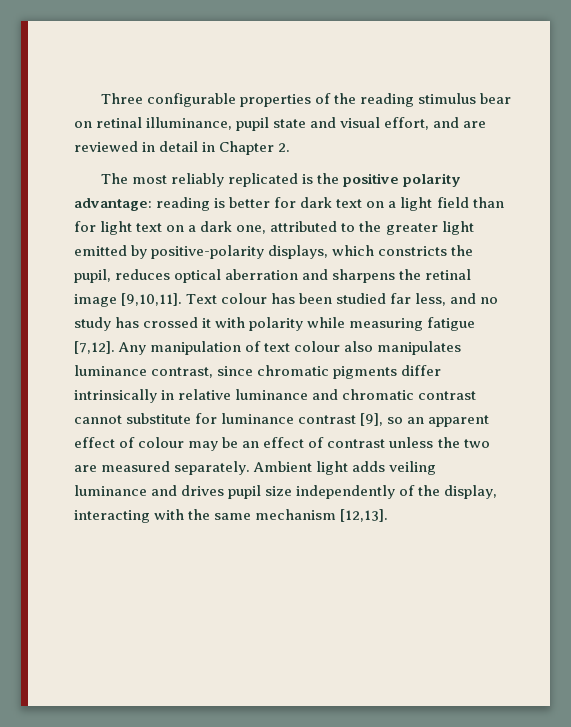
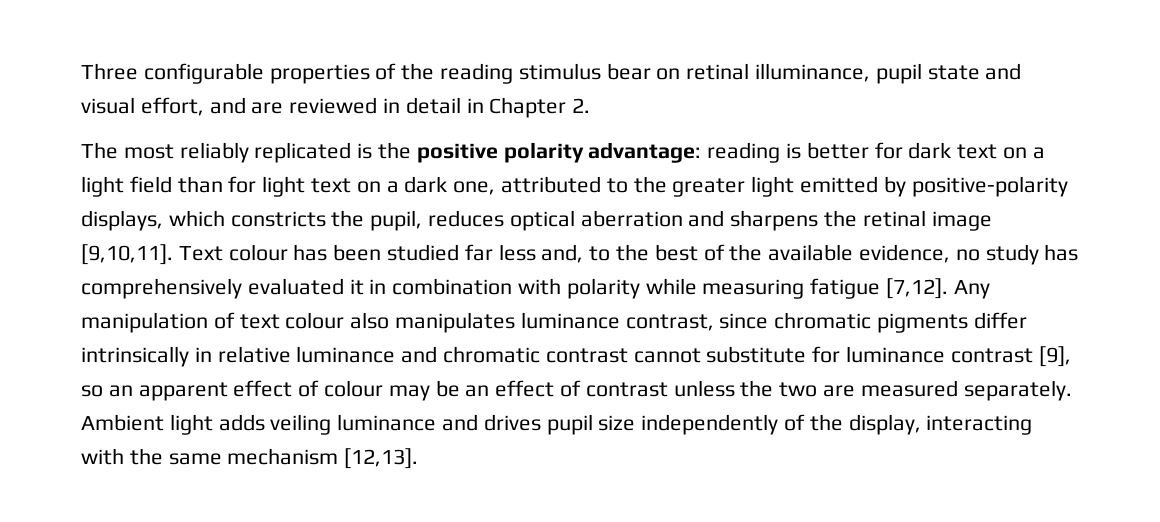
- Text colour has been studied far less, and no study has crossed it with polarity while measuring fatigue [7,12].
+ Text colour has been studied far less and, to the best of the available evidence, no study has comprehensively evaluated it in combination with polarity while measuring fatigue [7,12].

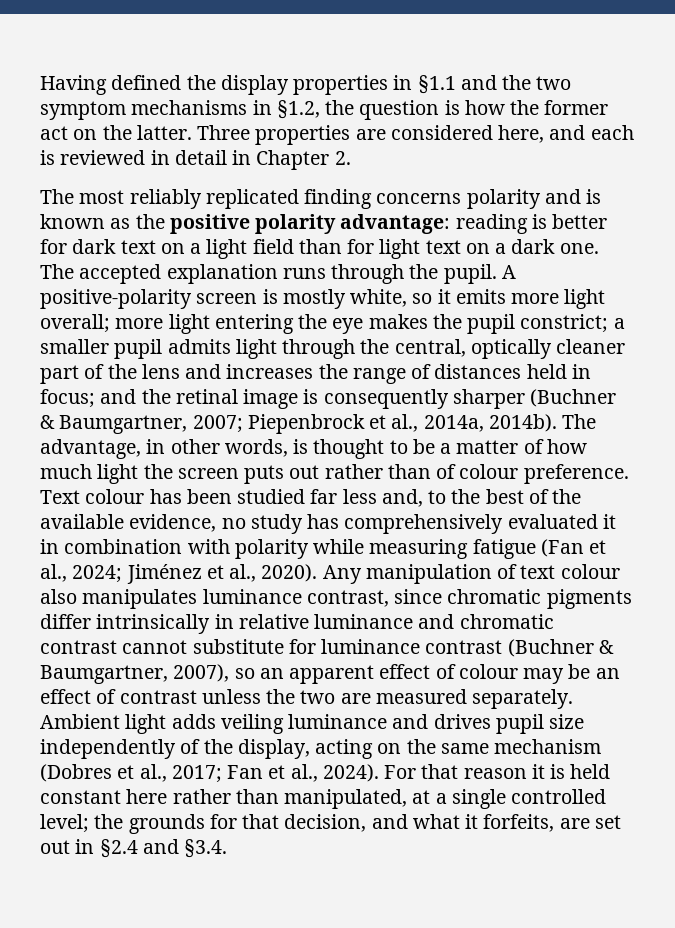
- Three configurable properties of the reading stimulus bear on retinal illuminance, pupil state and visual effort, and are reviewed in detail in Chapter 2.
+ Having defined the display properties in §1.1 and the two symptom mechanisms in §1.2, the question is how the former act on the latter. Three properties are considered here, and each is reviewed in detail in Chapter 2.
- The most reliably replicated is the positive polarity advantage: reading is better for dark text on a light field than for light text on a dark one, attributed to the greater light emitted by positive-polarity displays, which constricts the pupil, reduces optical aberration and sharpens the retinal image [9,10,11].
+ The most reliably replicated finding concerns polarity and is known as the positive polarity advantage: reading is better for dark text on a light field than for light text on a dark one. The accepted explanation runs through the pupil. A positive-polarity screen is mostly white, so it emits more light overall; more light entering the eye makes the pupil constrict; a smaller pupil admits light through the central, optically cleaner part of the lens and increases the range of distances held in focus; and the retinal image is consequently sharper (Buchner & Baumgartner, 2007; Piepenbrock et al., 2014a, 2014b). The advantage, in other words, is thought to be a matter of how much light the screen puts out rather than of colour preference.
- Text colour has been studied far less and, to the best of the available evidence, no study has comprehensively evaluated it in combination with polarity while measuring fatigue [7,12].
+ Text colour has been studied far less and, to the best of the available evidence, no study has comprehensively evaluated it in combination with polarity while measuring fatigue (Fan et al., 2024; Jiménez et al., 2020).
- Any manipulation of text colour also manipulates luminance contrast, since chromatic pigments differ intrinsically in relative luminance and chromatic contrast cannot substitute for luminance contrast [9], so an apparent effect of colour may be an effect of contrast unless the two are measured separately.
+ Any manipulation of text colour also manipulates luminance contrast, since chromatic pigments differ intrinsically in relative luminance and chromatic contrast cannot substitute for luminance contrast (Buchner & Baumgartner, 2007), so an apparent effect of colour may be an effect of contrast unless the two are measured separately.
- Ambient light adds veiling luminance and drives pupil size independently of the display, interacting with the same mechanism [12,13].
+ Ambient light adds veiling luminance and drives pupil size independently of the display, acting on the same mechanism (Dobres et al., 2017; Fan et al., 2024). For that reason it is held constant here rather than manipulated, at a single controlled level; the grounds for that decision, and what it forfeits, are set out in §2.4 and §3.4.

